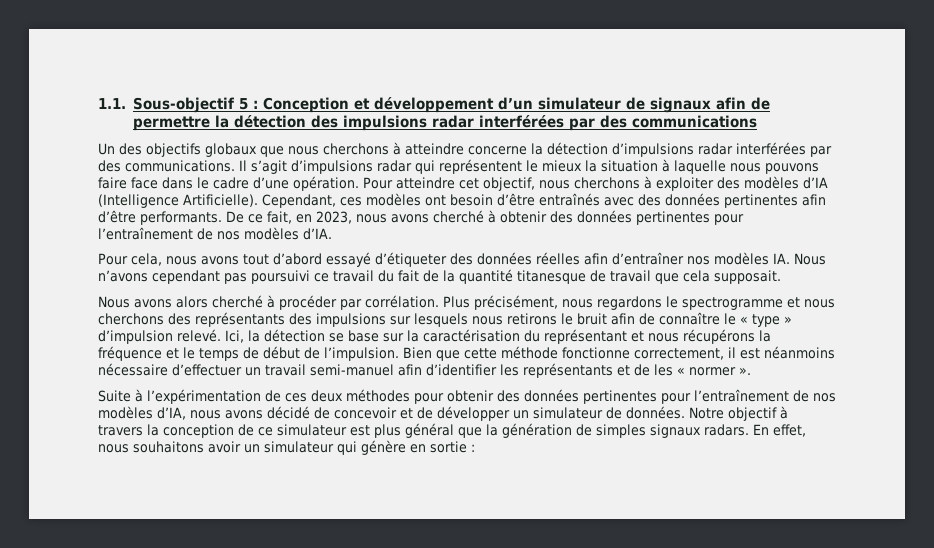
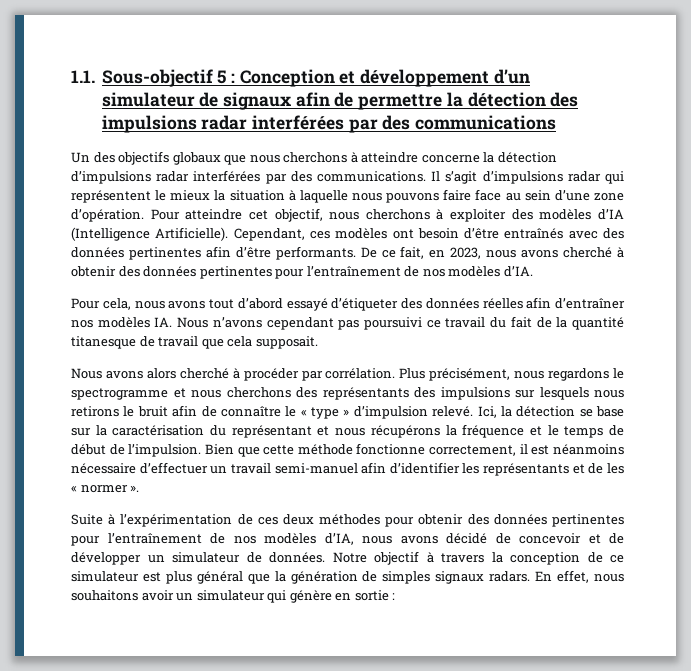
- Il s’agit d’impulsions radar qui représentent le mieux la situation à laquelle nous pouvons faire face dans le cadre d’une opération.
+ Il s’agit d’impulsions radar qui représentent le mieux la situation à laquelle nous pouvons faire face au sein d’une zone d’opération.

